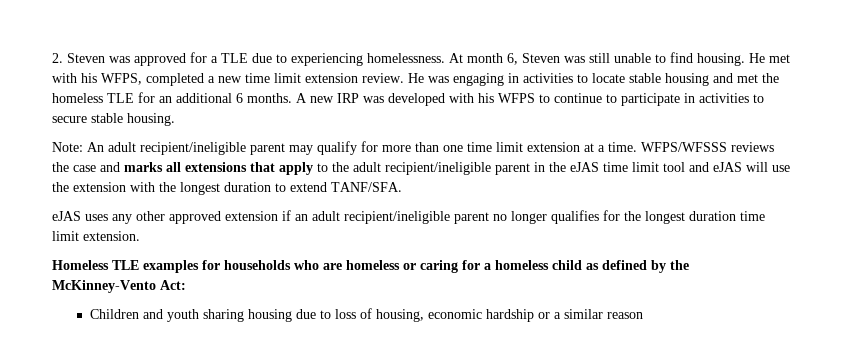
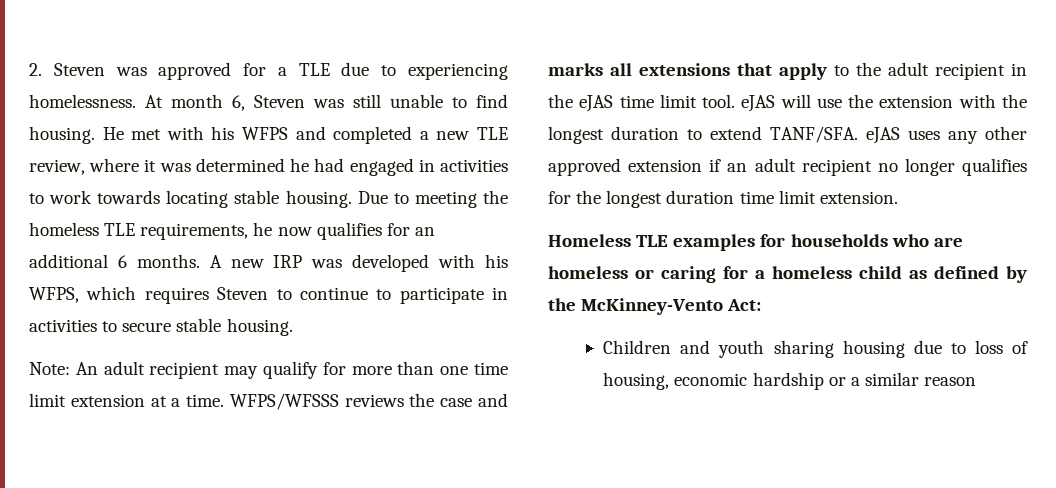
- He met with his WFPS, completed a new time limit extension review. He was engaging in activities to locate stable housing and met the homeless TLE for an additional 6 months.
+ He met with his WFPS and completed a new TLE review, where it was determined he had engaged in activities to work towards locating stable housing. Due to meeting the homeless TLE requirements, he now qualifies for an additional 6 months.
- A new IRP was developed with his WFPS to continue to participate in activities to secure stable housing.
+ A new IRP was developed with his WFPS, which requires Steven to continue to participate in activities to secure stable housing.
- Note: An adult recipient/ineligible parent may qualify for more than one time limit extension at a time.
+ Note: An adult recipient may qualify for more than one time limit extension at a time.
- WFPS/WFSSS reviews the case and marks all extensions that apply to the adult recipient/ineligible parent in the eJAS time limit tool and eJAS will use the extension with the longest duration to extend TANF/SFA.
- eJAS uses any other approved extension if an adult recipient/ineligible parent no longer qualifies for the longest duration time limit extension.
+ WFPS/WFSSS reviews the case and marks all extensions that apply to the adult recipient in the eJAS time limit tool. eJAS will use the extension with the longest duration to extend TANF/SFA. eJAS uses any other approved extension if an adult recipient no longer qualifies for the longest duration time limit extension.

